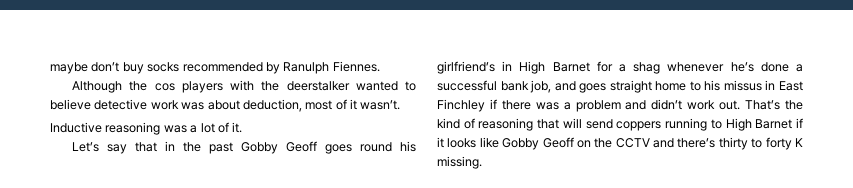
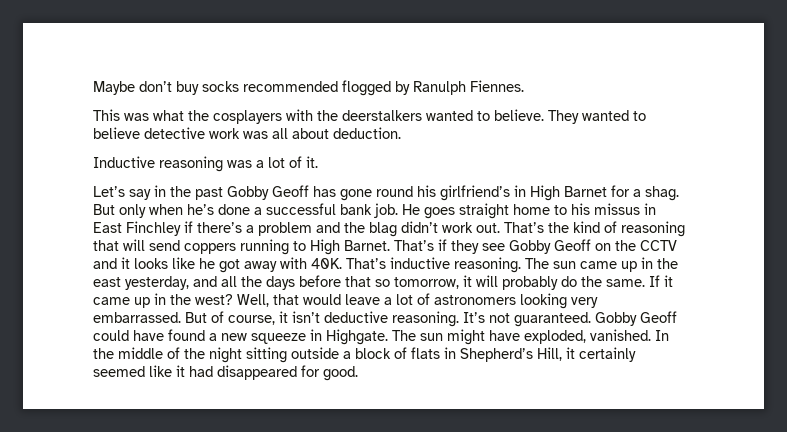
- maybe don’t buy socks recommended by Ranulph Fiennes.
+ Maybe don’t buy socks recommended flogged by Ranulph Fiennes.
- Although the cos players with the deerstalker wanted to believe detective work was about deduction, most of it wasn’t.
+ This was what the cosplayers with the deerstalkers wanted to believe. They wanted to believe detective work was all about deduction.
- Let’s say that in the past Gobby Geoff goes round his girlfriend’s in High Barnet for a shag whenever he’s done a successful bank job, and goes straight home to his missus in East Finchley if there was a problem and didn’t work out.
+ Let’s say in the past Gobby Geoff has gone round his girlfriend’s in High Barnet for a shag. But only when he’s done a successful bank job. He goes straight home to his missus in East Finchley if there’s a problem and the blag didn’t work out.
- That’s the kind of reasoning that will send coppers running to High Barnet if it looks like Gobby Geoff on the CCTV and there’s thirty to forty K missing.
+ That’s the kind of reasoning that will send coppers running to High Barnet. That’s if they see Gobby Geoff on the CCTV and it looks like he got away with 40K. That’s inductive reasoning. The sun came up in the east yesterday, and all the days before that so tomorrow, it will probably do the same. If it came up in the west? Well, that would leave a lot of astronomers looking very embarrassed. But of course, it isn’t deductive reasoning. It’s not guaranteed. Gobby Geoff could have found a new squeeze in Highgate. The sun might have exploded, vanished. In the middle of the night sitting outside a block of flats in Shepherd’s Hill, it certainly seemed like it had disappeared for good.

